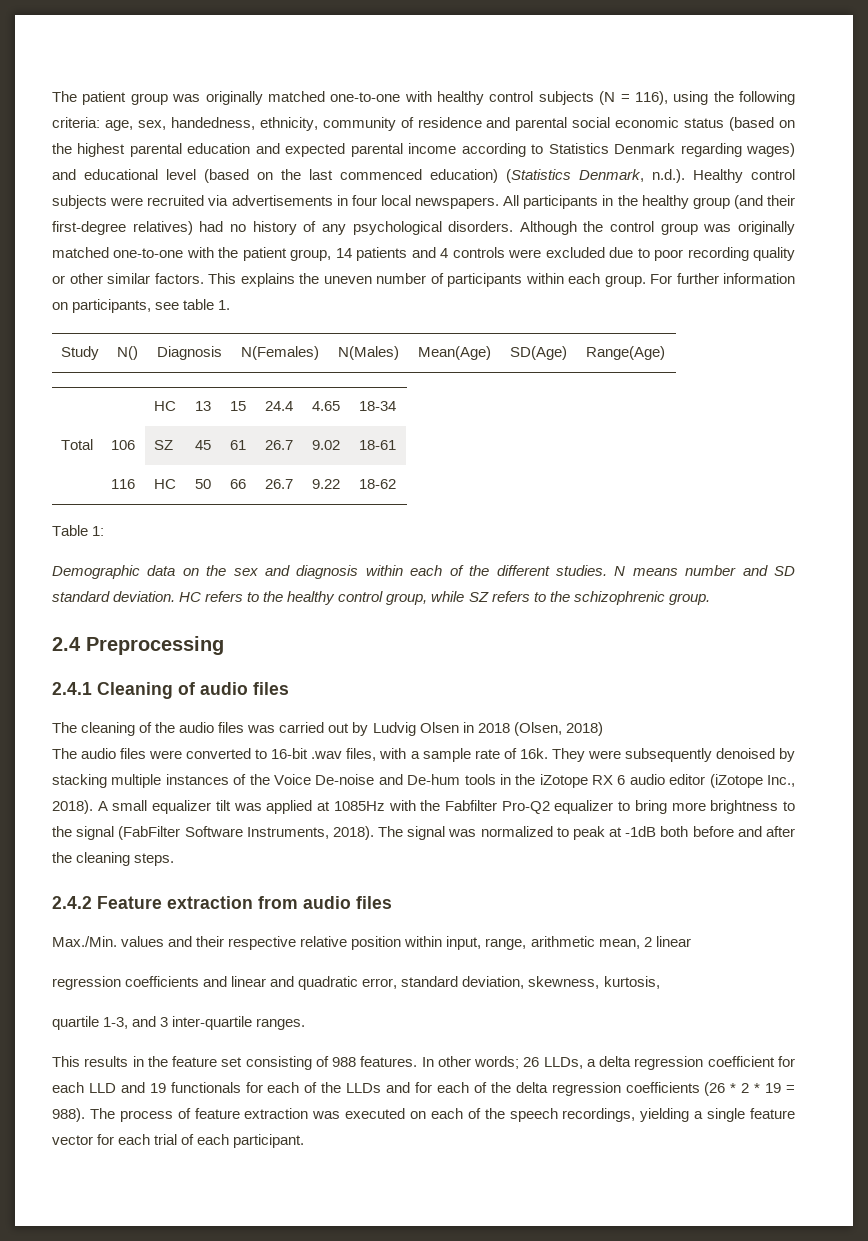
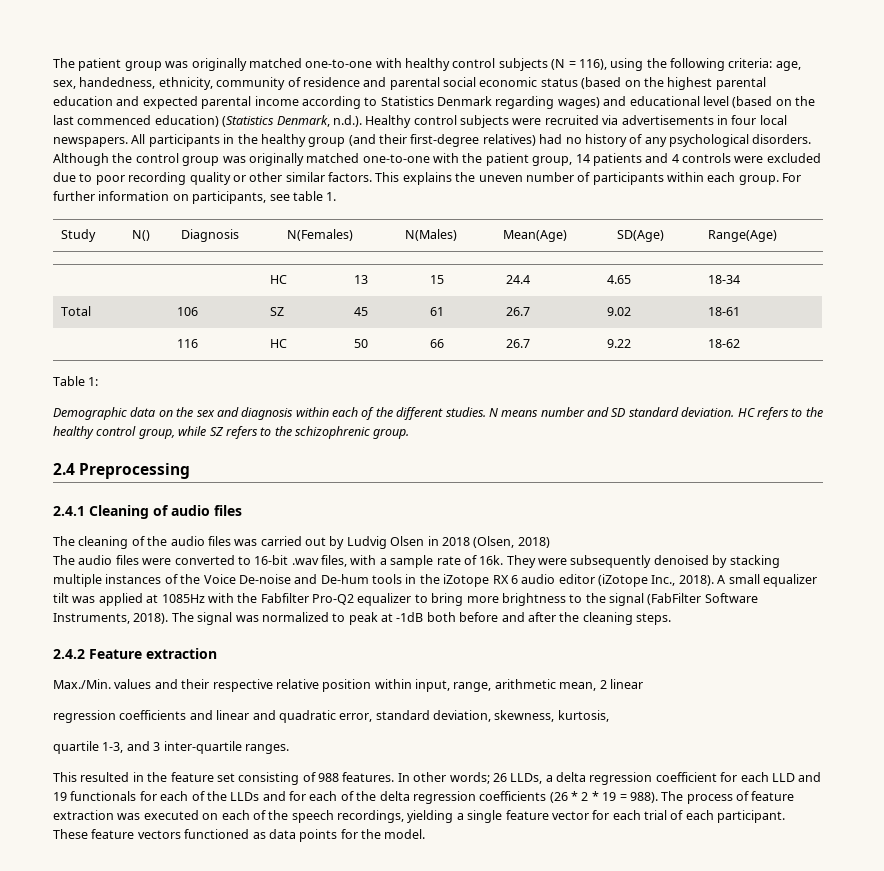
- 2.4.2 Feature extraction from audio files
+ 2.4.2 Feature extraction
- This results in the feature set consisting of 988 features.
+ This resulted in the feature set consisting of 988 features.
+ These feature vectors functioned as data points for the model.

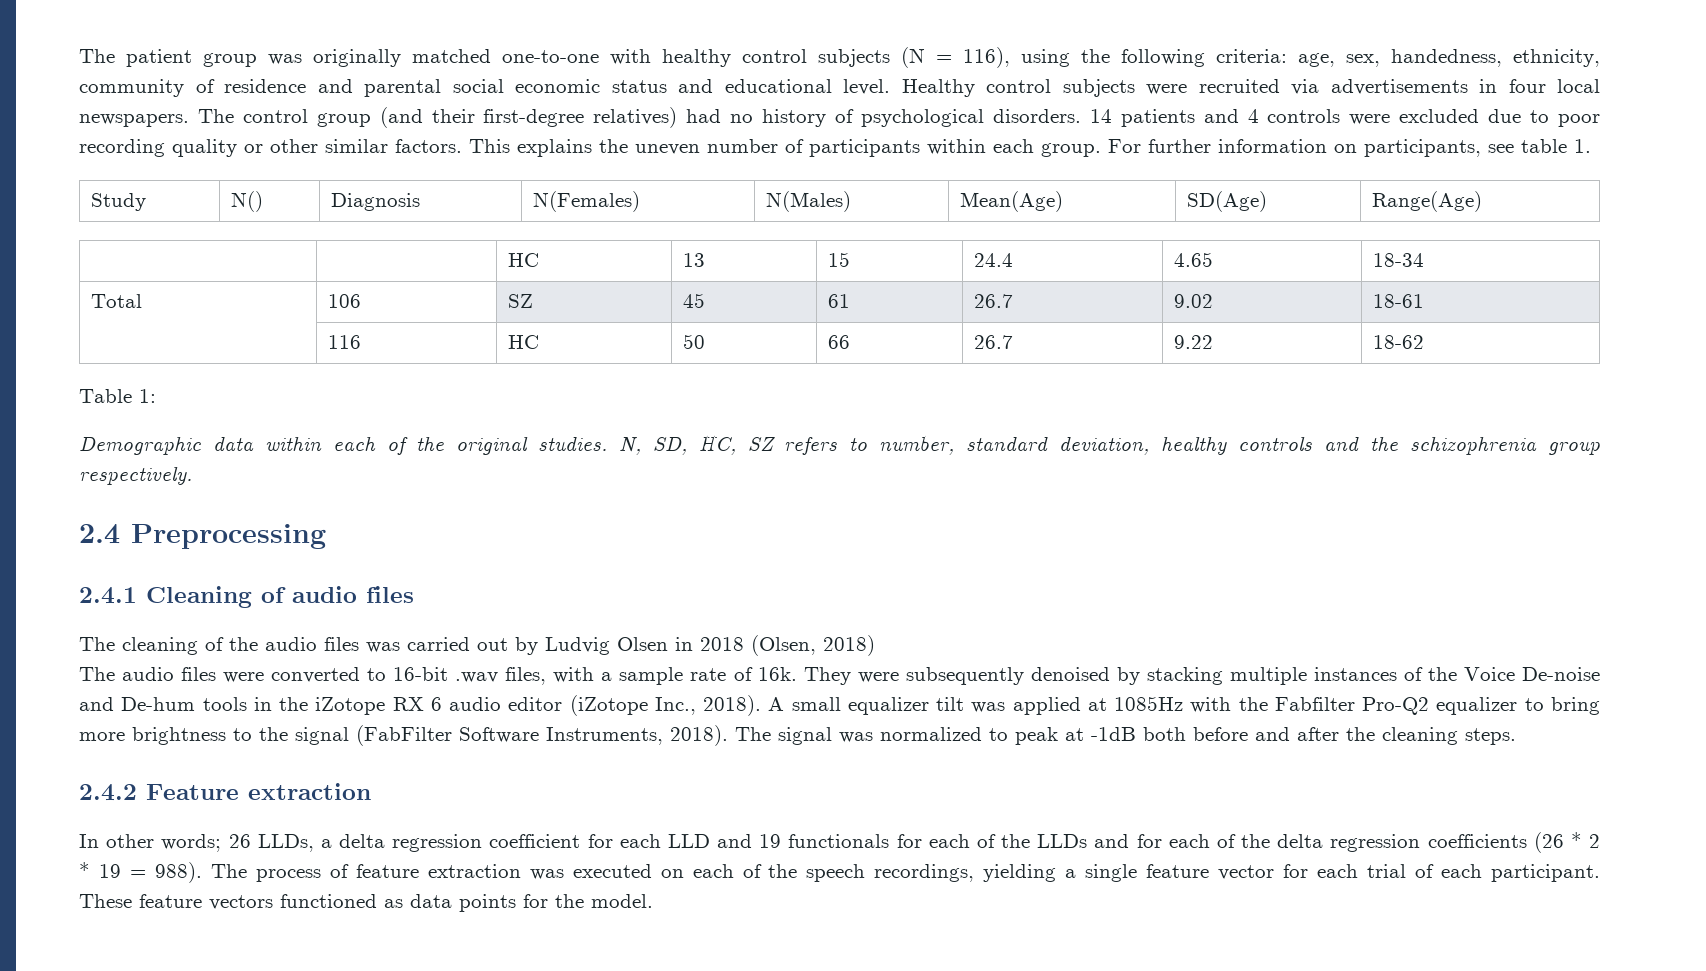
- The patient group was originally matched one-to-one with healthy control subjects (N = 116), using the following criteria: age, sex, handedness, ethnicity, community of residence and parental social economic status (based on the highest parental education and expected parental income according to Statistics Denmark regarding wages) and educational level (based on the last commenced education) (Statistics Denmark, n.d.). Healthy control subjects were recruited via advertisements in four local newspapers.
+ The patient group was originally matched one-to-one with healthy control subjects (N = 116), using the following criteria: age, sex, handedness, ethnicity, community of residence and parental social economic status and educational level. Healthy control subjects were recruited via advertisements in four local newspapers.
- All participants in the healthy group (and their first-degree relatives) had no history of any psychological disorders.
+ The control group (and their first-degree relatives) had no history of psychological disorders.
- Although the control group was originally matched one-to-one with the patient group, 14 patients and 4 controls were excluded due to poor recording quality or other similar factors.
+ 14 patients and 4 controls were excluded due to poor recording quality or other similar factors.
- Demographic data on the sex and diagnosis within each of the different studies. N means number and SD standard deviation. HC refers to the healthy control group, while SZ refers to the schizophrenic group.
+ Demographic data within each of the original studies. N, SD, HC, SZ refers to number, standard deviation, healthy controls and the schizophrenia group respectively.
- Max./Min. values and their respective relative position within input, range, arithmetic mean, 2 linear
- regression coefficients and linear and quadratic error, standard deviation, skewness, kurtosis,
- quartile 1-3, and 3 inter-quartile ranges.
- This resulted in the feature set consisting of 988 features.

